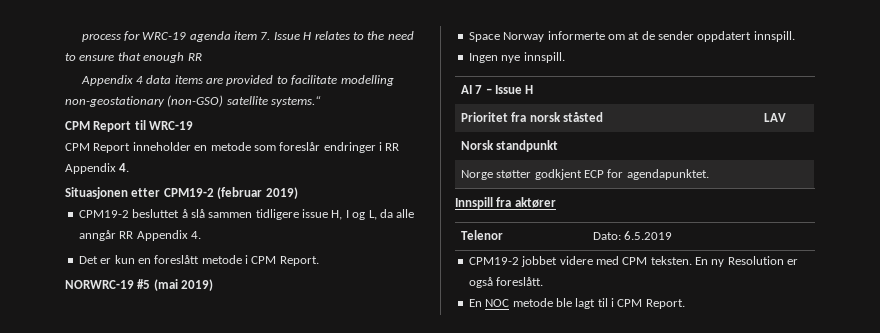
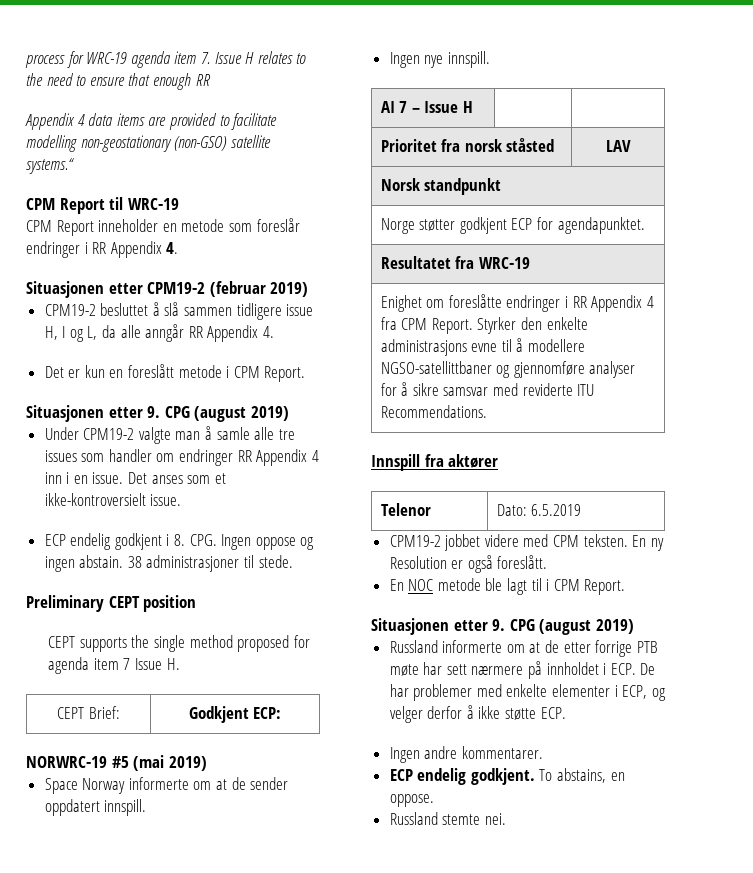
  Det er kun en foreslått metode i CPM Report.
+ Situasjonen etter 9. CPG (august 2019)
+ Under CPM19-2 valgte man å samle alle tre issues som handler om endringer RR Appendix 4 inn i en issue. Det anses som et ikke-kontroversielt issue.
+ ECP endelig godkjent i 8. CPG. Ingen oppose og ingen abstain. 38 administrasjoner til stede.
+ Preliminary CEPT position
+ CEPT supports the single method proposed for agenda item 7 Issue H.
+ CEPT Brief: | Godkjent ECP:
+ Resultatet fra WRC-19
+ Enighet om foreslåtte endringer i RR Appendix 4 fra CPM Report. Styrker den enkelte administrasjons evne til å modellere NGSO-satellittbaner og gjennomføre analyser for å sikre samsvar med reviderte ITU Recommendations.
  En NOC metode ble lagt til i CPM Report.
+ Situasjonen etter 9. CPG (august 2019)
+ Russland informerte om at de etter forrige PTB møte har sett nærmere på innholdet i ECP. De har problemer med enkelte elementer i ECP, og velger derfor å ikke støtte ECP.
+ Ingen andre kommentarer.
+ ECP endelig godkjent. To abstains, en oppose.
+ Russland stemte nei.

